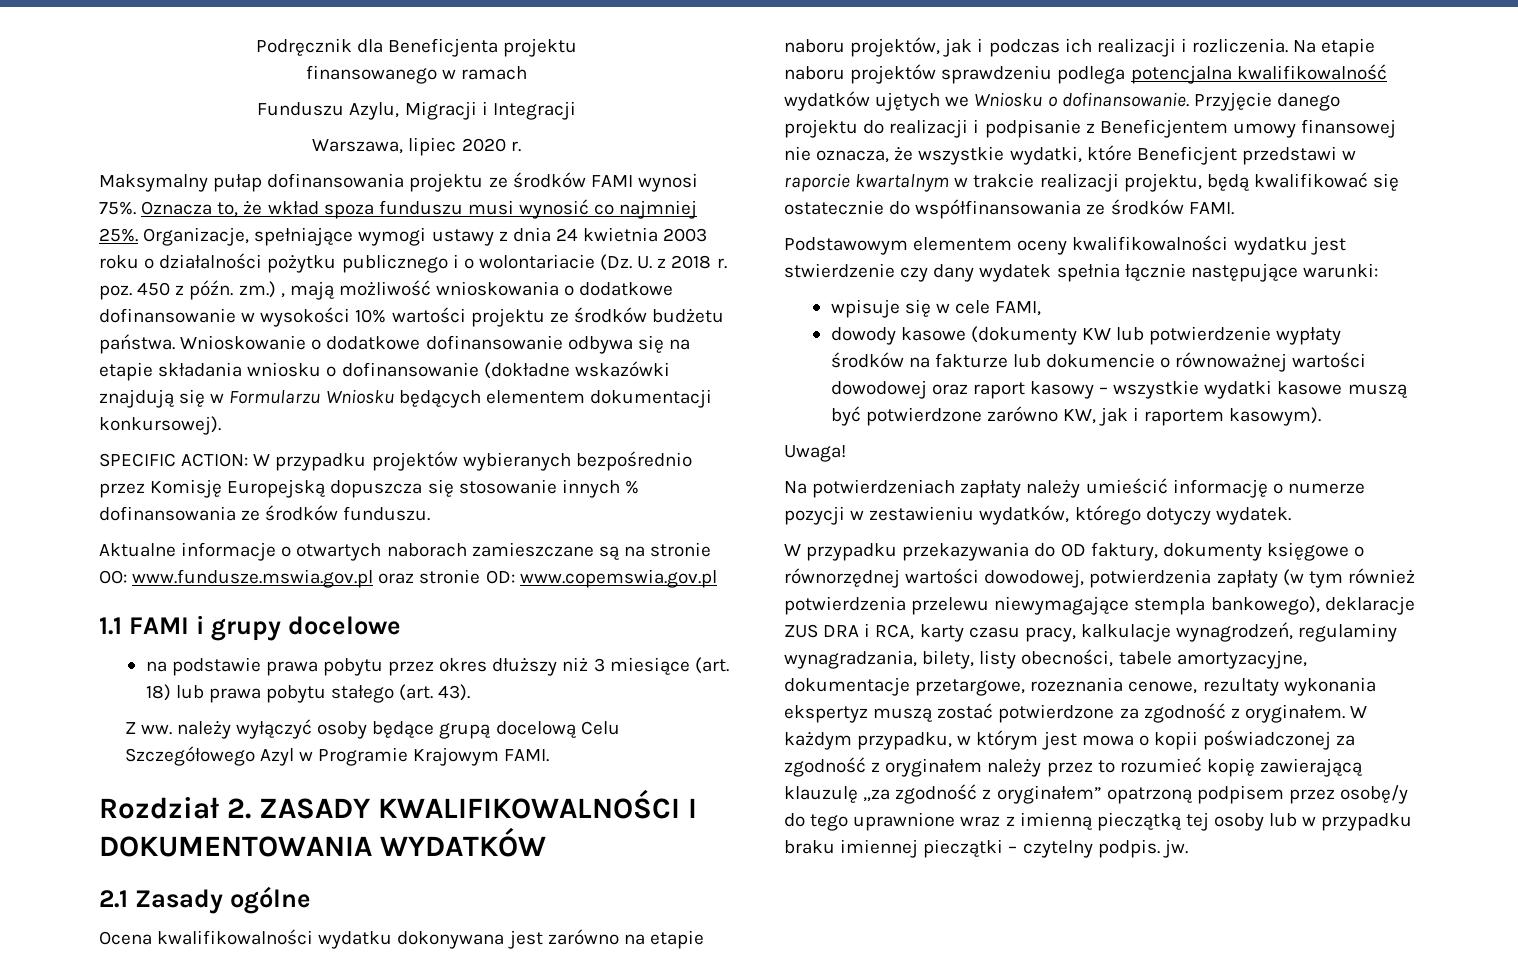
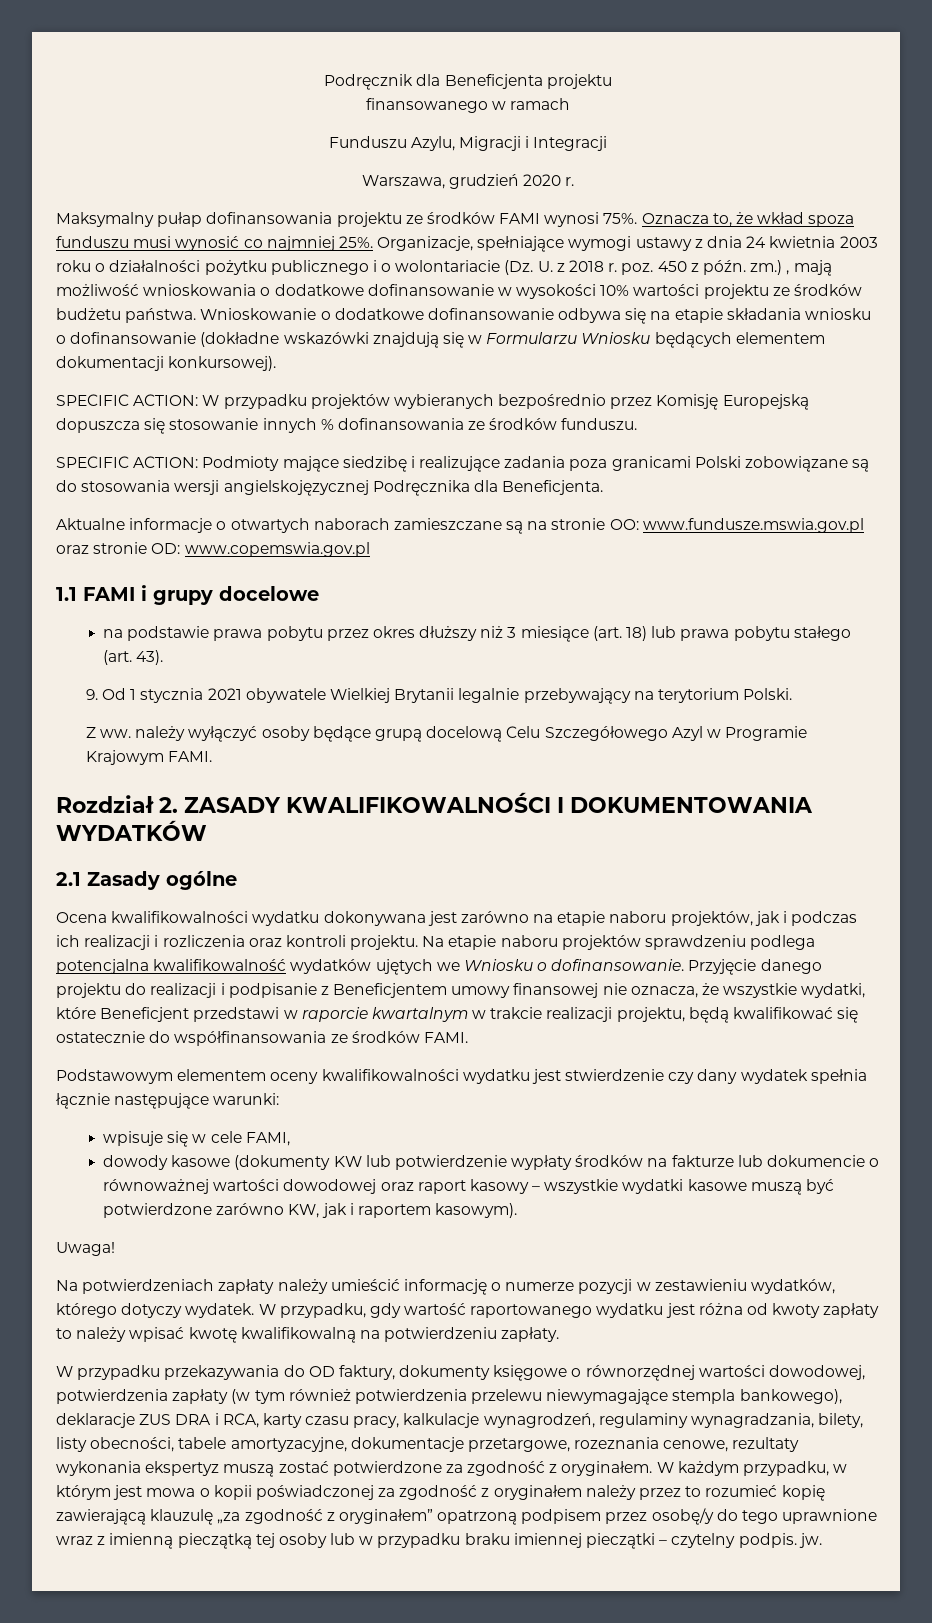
- Warszawa, lipiec 2020 r.
+ Warszawa, grudzień 2020 r.
+ SPECIFIC ACTION: Podmioty mające siedzibę i realizujące zadania poza granicami Polski zobowiązane są do stosowania wersji angielskojęzycznej Podręcznika dla Beneficjenta.
+ 9. Od 1 stycznia 2021 obywatele Wielkiej Brytanii legalnie przebywający na terytorium Polski.
- Ocena kwalifikowalności wydatku dokonywana jest zarówno na etapie naboru projektów, jak i podczas ich realizacji i rozliczenia.
+ Ocena kwalifikowalności wydatku dokonywana jest zarówno na etapie naboru projektów, jak i podczas ich realizacji i rozliczenia oraz kontroli projektu.
+ W przypadku, gdy wartość raportowanego wydatku jest różna od kwoty zapłaty to należy wpisać kwotę kwalifikowalną na potwierdzeniu zapłaty.

